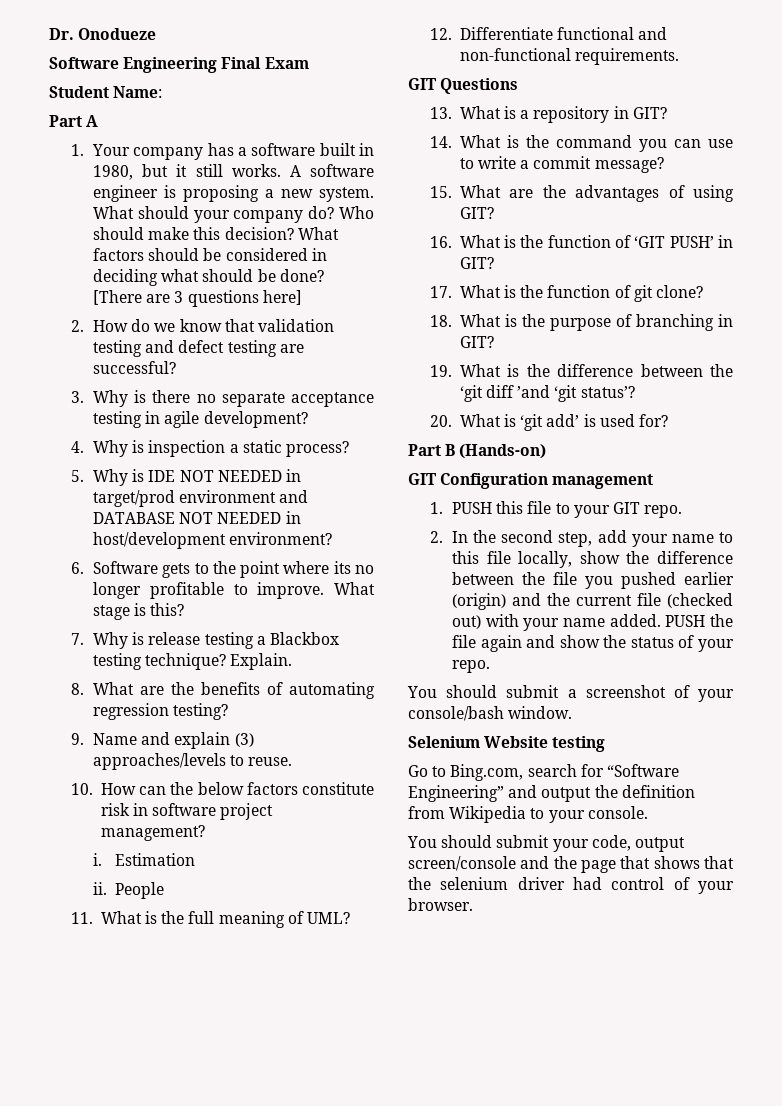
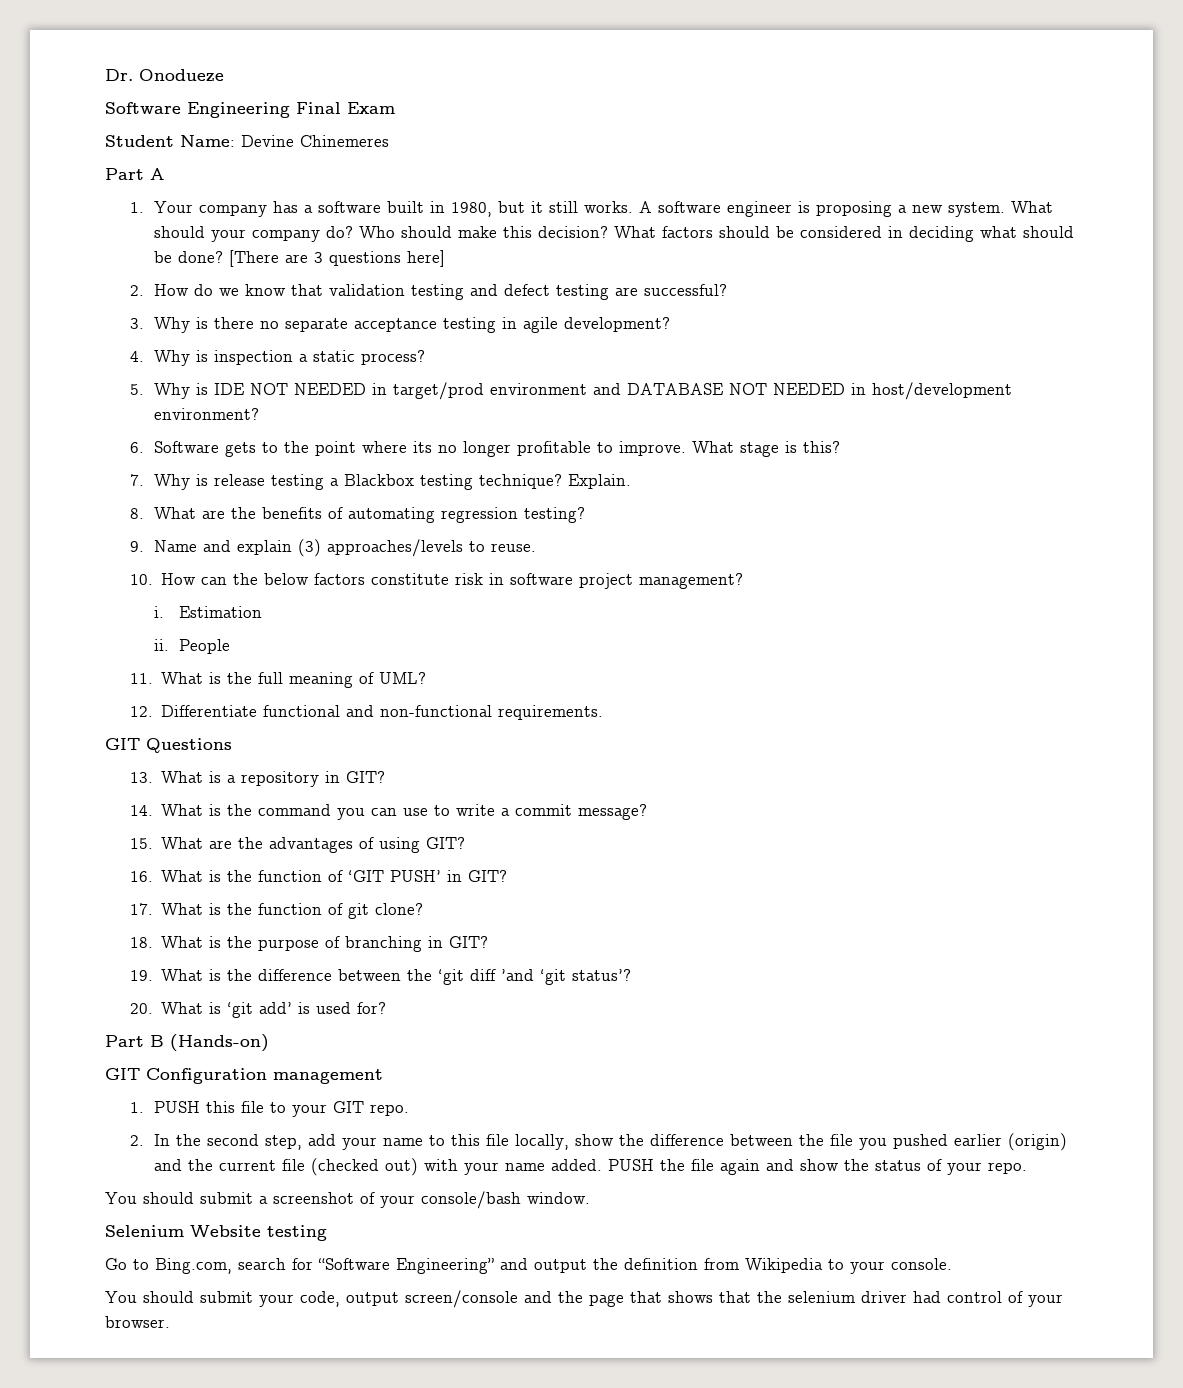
- Student Name:
+ Student Name: Devine Chinemeres

